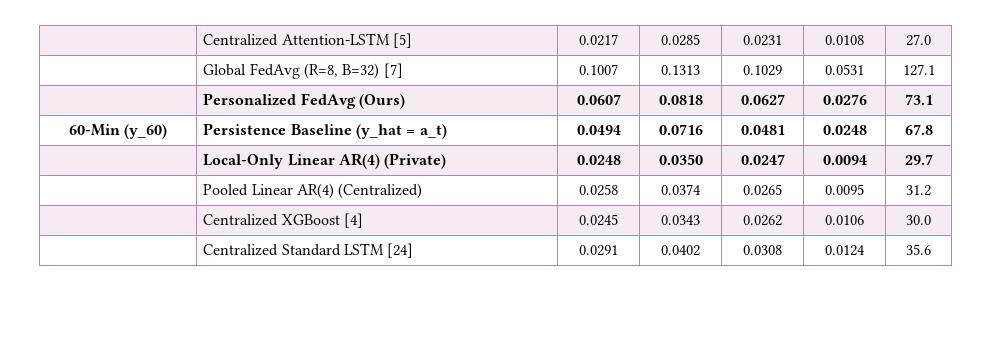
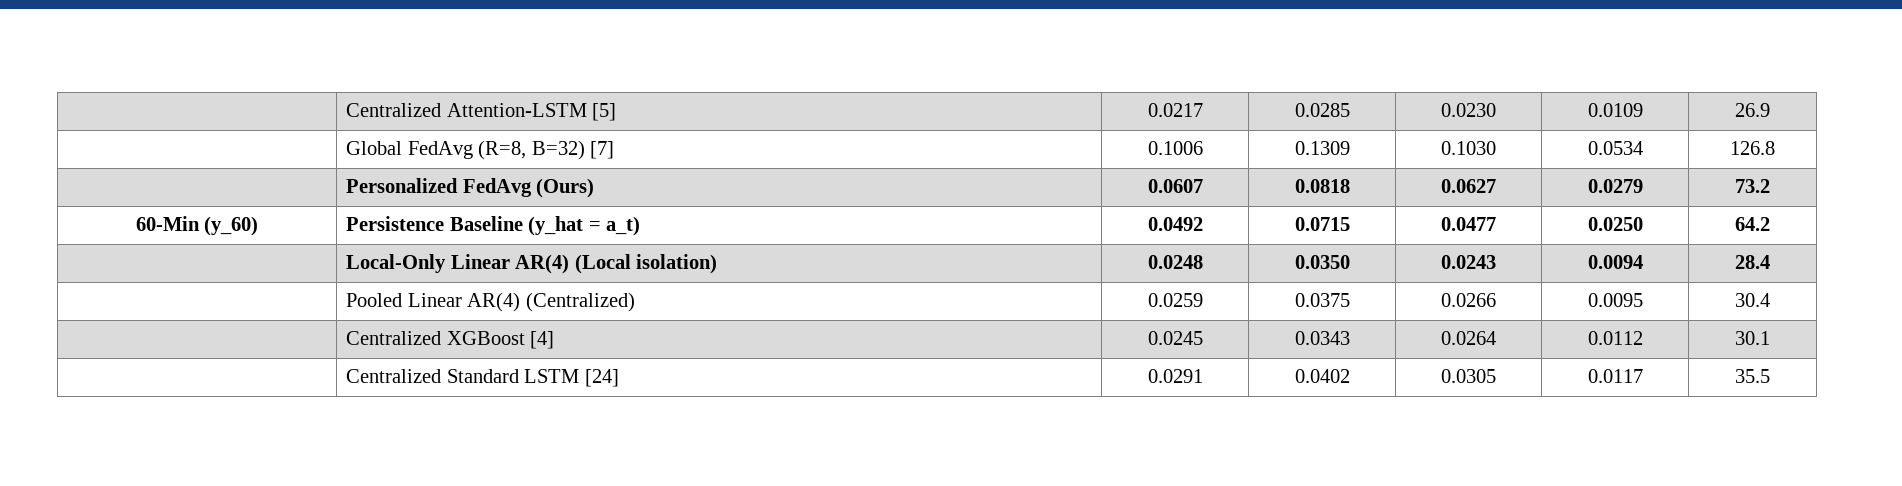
- | Centralized Attention-LSTM [5] | 0.0217 | 0.0285 | 0.0231 | 0.0108 | 27.0
+ | Centralized Attention-LSTM [5] | 0.0217 | 0.0285 | 0.0230 | 0.0109 | 26.9
- | Global FedAvg (R=8, B=32) [7] | 0.1007 | 0.1313 | 0.1029 | 0.0531 | 127.1
+ | Global FedAvg (R=8, B=32) [7] | 0.1006 | 0.1309 | 0.1030 | 0.0534 | 126.8
- | Personalized FedAvg (Ours) | 0.0607 | 0.0818 | 0.0627 | 0.0276 | 73.1
+ | Personalized FedAvg (Ours) | 0.0607 | 0.0818 | 0.0627 | 0.0279 | 73.2
- 60-Min (y_60) | Persistence Baseline (y_hat = a_t) | 0.0494 | 0.0716 | 0.0481 | 0.0248 | 67.8
+ 60-Min (y_60) | Persistence Baseline (y_hat = a_t) | 0.0492 | 0.0715 | 0.0477 | 0.0250 | 64.2
- | Local-Only Linear AR(4) (Private) | 0.0248 | 0.0350 | 0.0247 | 0.0094 | 29.7
+ | Local-Only Linear AR(4) (Local isolation) | 0.0248 | 0.0350 | 0.0243 | 0.0094 | 28.4
- | Pooled Linear AR(4) (Centralized) | 0.0258 | 0.0374 | 0.0265 | 0.0095 | 31.2
+ | Pooled Linear AR(4) (Centralized) | 0.0259 | 0.0375 | 0.0266 | 0.0095 | 30.4
- | Centralized XGBoost [4] | 0.0245 | 0.0343 | 0.0262 | 0.0106 | 30.0
+ | Centralized XGBoost [4] | 0.0245 | 0.0343 | 0.0264 | 0.0112 | 30.1
- | Centralized Standard LSTM [24] | 0.0291 | 0.0402 | 0.0308 | 0.0124 | 35.6
+ | Centralized Standard LSTM [24] | 0.0291 | 0.0402 | 0.0305 | 0.0117 | 35.5

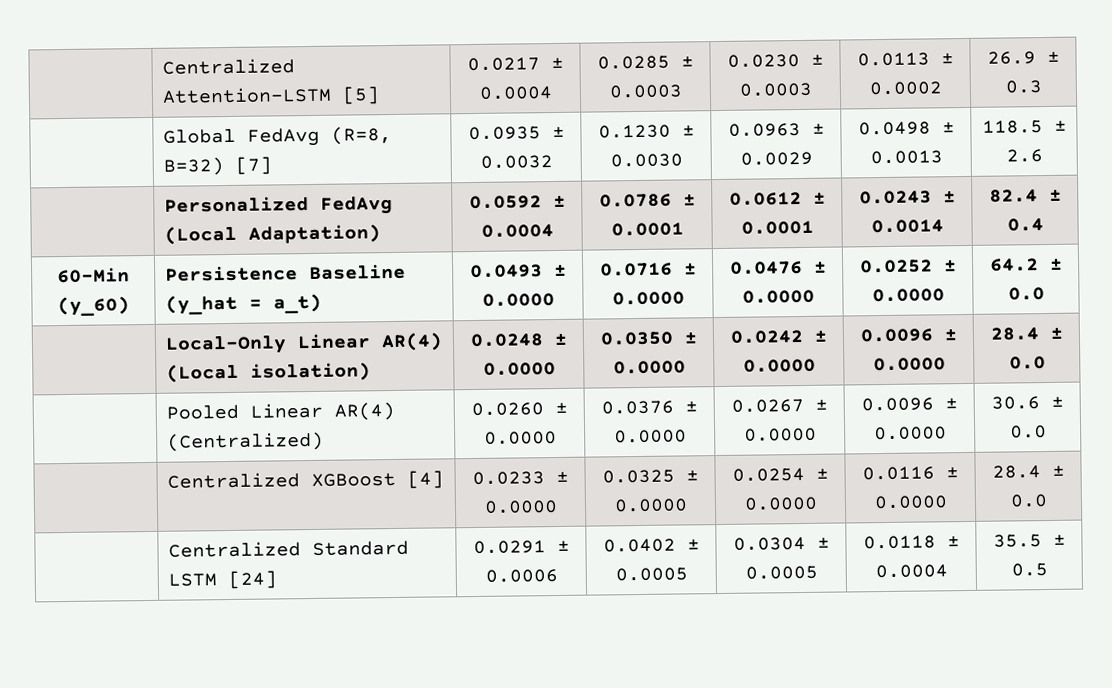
- | Centralized Attention-LSTM [5] | 0.0217 | 0.0285 | 0.0230 | 0.0109 | 26.9
+ | Centralized Attention-LSTM [5] | 0.0217 ± 0.0004 | 0.0285 ± 0.0003 | 0.0230 ± 0.0003 | 0.0113 ± 0.0002 | 26.9 ± 0.3
- | Global FedAvg (R=8, B=32) [7] | 0.1006 | 0.1309 | 0.1030 | 0.0534 | 126.8
- | Personalized FedAvg (Ours) | 0.0607 | 0.0818 | 0.0627 | 0.0279 | 73.2
+ | Global FedAvg (R=8, B=32) [7] | 0.0935 ± 0.0032 | 0.1230 ± 0.0030 | 0.0963 ± 0.0029 | 0.0498 ± 0.0013 | 118.5 ± 2.6
+ | Personalized FedAvg (Local Adaptation) | 0.0592 ± 0.0004 | 0.0786 ± 0.0001 | 0.0612 ± 0.0001 | 0.0243 ± 0.0014 | 82.4 ± 0.4
- 60-Min (y_60) | Persistence Baseline (y_hat = a_t) | 0.0492 | 0.0715 | 0.0477 | 0.0250 | 64.2
+ 60-Min (y_60) | Persistence Baseline (y_hat = a_t) | 0.0493 ± 0.0000 | 0.0716 ± 0.0000 | 0.0476 ± 0.0000 | 0.0252 ± 0.0000 | 64.2 ± 0.0
- | Local-Only Linear AR(4) (Local isolation) | 0.0248 | 0.0350 | 0.0243 | 0.0094 | 28.4
+ | Local-Only Linear AR(4) (Local isolation) | 0.0248 ± 0.0000 | 0.0350 ± 0.0000 | 0.0242 ± 0.0000 | 0.0096 ± 0.0000 | 28.4 ± 0.0
- | Pooled Linear AR(4) (Centralized) | 0.0259 | 0.0375 | 0.0266 | 0.0095 | 30.4
- | Centralized XGBoost [4] | 0.0245 | 0.0343 | 0.0264 | 0.0112 | 30.1
+ | Pooled Linear AR(4) (Centralized) | 0.0260 ± 0.0000 | 0.0376 ± 0.0000 | 0.0267 ± 0.0000 | 0.0096 ± 0.0000 | 30.6 ± 0.0
+ | Centralized XGBoost [4] | 0.0233 ± 0.0000 | 0.0325 ± 0.0000 | 0.0254 ± 0.0000 | 0.0116 ± 0.0000 | 28.4 ± 0.0
- | Centralized Standard LSTM [24] | 0.0291 | 0.0402 | 0.0305 | 0.0117 | 35.5
+ | Centralized Standard LSTM [24] | 0.0291 ± 0.0006 | 0.0402 ± 0.0005 | 0.0304 ± 0.0005 | 0.0118 ± 0.0004 | 35.5 ± 0.5

